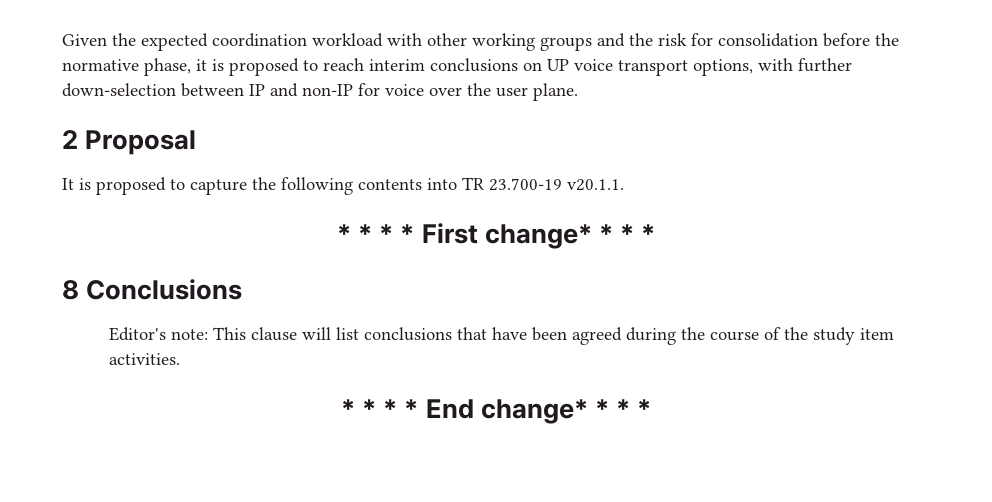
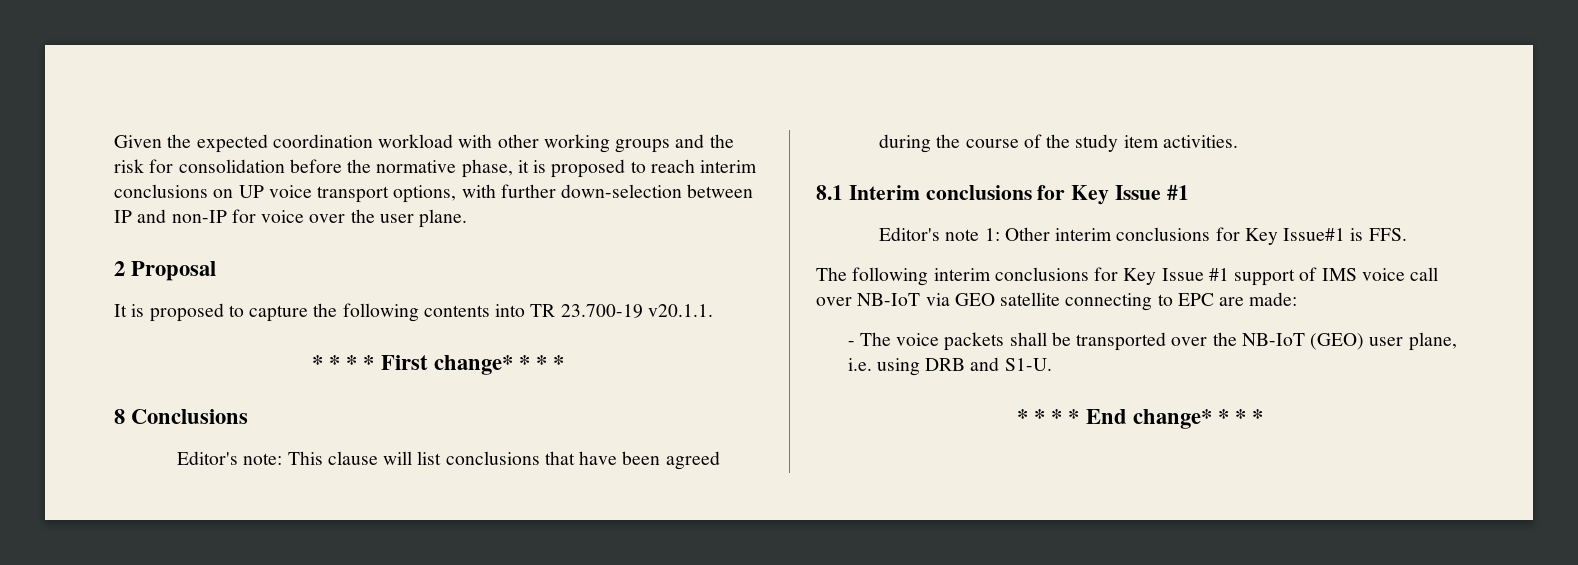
+ 8.1 Interim conclusions for Key Issue #1
+ Editor's note 1: Other interim conclusions for Key Issue#1 is FFS.
+ The following interim conclusions for Key Issue #1 support of IMS voice call over NB-IoT via GEO satellite connecting to EPC are made:
+ - The voice packets shall be transported over the NB-IoT (GEO) user plane, i.e. using DRB and S1-U.

